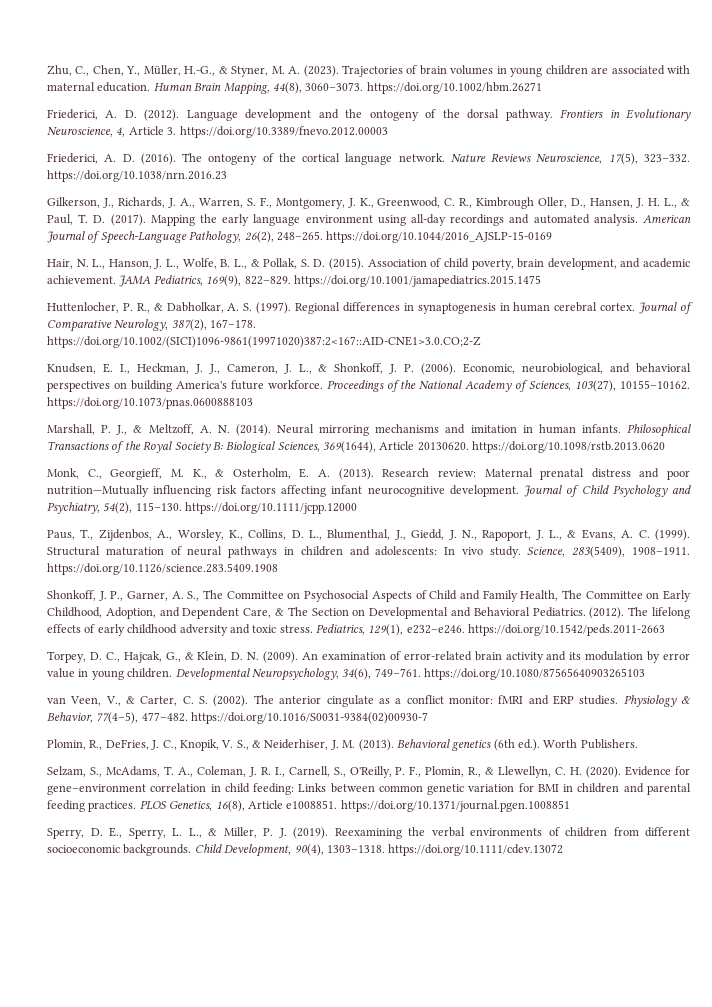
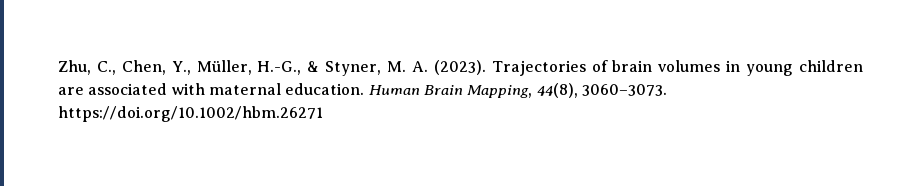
- Friederici, A. D. (2012). Language development and the ontogeny of the dorsal pathway. Frontiers in Evolutionary Neuroscience, 4, Article 3. https://doi.org/10.3389/fnevo.2012.00003
- Friederici, A. D. (2016). The ontogeny of the cortical language network. Nature Reviews Neuroscience, 17(5), 323–332. https://doi.org/10.1038/nrn.2016.23
- Gilkerson, J., Richards, J. A., Warren, S. F., Montgomery, J. K., Greenwood, C. R., Kimbrough Oller, D., Hansen, J. H. L., & Paul, T. D. (2017). Mapping the early language environment using all-day recordings and automated analysis. American Journal of Speech-Language Pathology, 26(2), 248–265. https://doi.org/10.1044/2016_AJSLP-15-0169
- Hair, N. L., Hanson, J. L., Wolfe, B. L., & Pollak, S. D. (2015). Association of child poverty, brain development, and academic achievement. JAMA Pediatrics, 169(9), 822–829. https://doi.org/10.1001/jamapediatrics.2015.1475
- Huttenlocher, P. R., & Dabholkar, A. S. (1997). Regional differences in synaptogenesis in human cerebral cortex. Journal of Comparative Neurology, 387(2), 167–178. https://doi.org/10.1002/(SICI)1096-9861(19971020)387:2<167::AID-CNE1>3.0.CO;2-Z
- Knudsen, E. I., Heckman, J. J., Cameron, J. L., & Shonkoff, J. P. (2006). Economic, neurobiological, and behavioral perspectives on building America's future workforce. Proceedings of the National Academy of Sciences, 103(27), 10155–10162. https://doi.org/10.1073/pnas.0600888103
- Marshall, P. J., & Meltzoff, A. N. (2014). Neural mirroring mechanisms and imitation in human infants. Philosophical Transactions of the Royal Society B: Biological Sciences, 369(1644), Article 20130620. https://doi.org/10.1098/rstb.2013.0620
- Monk, C., Georgieff, M. K., & Osterholm, E. A. (2013). Research review: Maternal prenatal distress and poor nutrition—Mutually influencing risk factors affecting infant neurocognitive development. Journal of Child Psychology and Psychiatry, 54(2), 115–130. https://doi.org/10.1111/jcpp.12000
- Paus, T., Zijdenbos, A., Worsley, K., Collins, D. L., Blumenthal, J., Giedd, J. N., Rapoport, J. L., & Evans, A. C. (1999). Structural maturation of neural pathways in children and adolescents: In vivo study. Science, 283(5409), 1908–1911. https://doi.org/10.1126/science.283.5409.1908
- Shonkoff, J. P., Garner, A. S., The Committee on Psychosocial Aspects of Child and Family Health, The Committee on Early Childhood, Adoption, and Dependent Care, & The Section on Developmental and Behavioral Pediatrics. (2012). The lifelong effects of early childhood adversity and toxic stress. Pediatrics, 129(1), e232–e246. https://doi.org/10.1542/peds.2011-2663
- Torpey, D. C., Hajcak, G., & Klein, D. N. (2009). An examination of error-related brain activity and its modulation by error value in young children. Developmental Neuropsychology, 34(6), 749–761. https://doi.org/10.1080/87565640903265103
- van Veen, V., & Carter, C. S. (2002). The anterior cingulate as a conflict monitor: fMRI and ERP studies. Physiology & Behavior, 77(4–5), 477–482. https://doi.org/10.1016/S0031-9384(02)00930-7
- Plomin, R., DeFries, J. C., Knopik, V. S., & Neiderhiser, J. M. (2013). Behavioral genetics (6th ed.). Worth Publishers.
- Selzam, S., McAdams, T. A., Coleman, J. R. I., Carnell, S., O'Reilly, P. F., Plomin, R., & Llewellyn, C. H. (2020). Evidence for gene–environment correlation in child feeding: Links between common genetic variation for BMI in children and parental feeding practices. PLOS Genetics, 16(8), Article e1008851. https://doi.org/10.1371/journal.pgen.1008851
- Sperry, D. E., Sperry, L. L., & Miller, P. J. (2019). Reexamining the verbal environments of children from different socioeconomic backgrounds. Child Development, 90(4), 1303–1318. https://doi.org/10.1111/cdev.13072

